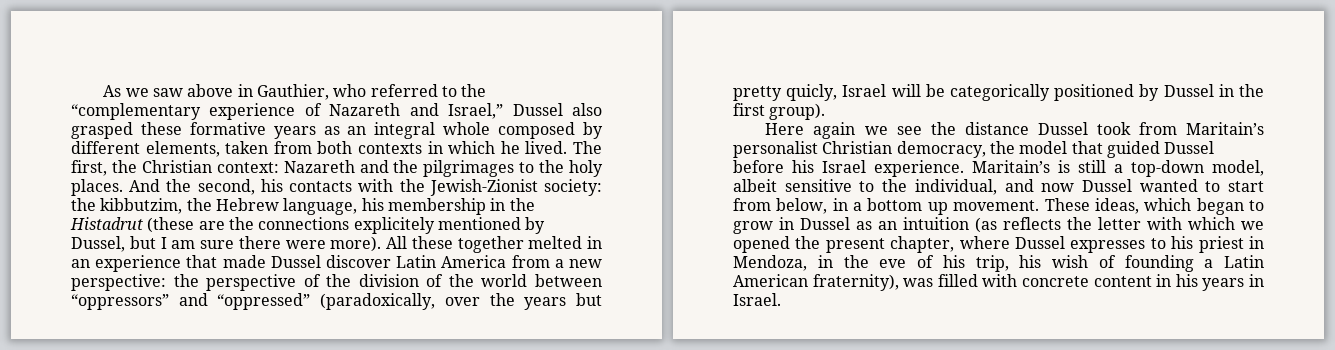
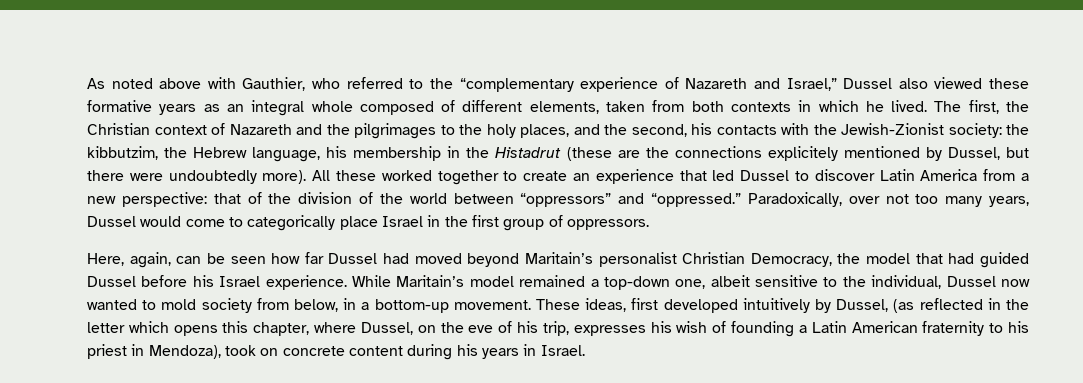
- As we saw above in Gauthier, who referred to the “complementary experience of Nazareth and Israel,” Dussel also grasped these formative years as an integral whole composed by different elements, taken from both contexts in which he lived.
+ As noted above with Gauthier, who referred to the “complementary experience of Nazareth and Israel,” Dussel also viewed these formative years as an integral whole composed of different elements, taken from both contexts in which he lived.
- The first, the Christian context: Nazareth and the pilgrimages to the holy places. And the second, his contacts with the Jewish-Zionist society: the kibbutzim, the Hebrew language, his membership in the Histadrut (these are the connections explicitely mentioned by Dussel, but I am sure there were more).
+ The first, the Christian context of Nazareth and the pilgrimages to the holy places, and the second, his contacts with the Jewish-Zionist society: the kibbutzim, the Hebrew language, his membership in the Histadrut (these are the connections explicitely mentioned by Dussel, but there were undoubtedly more).
- All these together melted in an experience that made Dussel discover Latin America from a new perspective: the perspective of the division of the world between “oppressors” and “oppressed” (paradoxically, over the years but pretty quicly, Israel will be categorically positioned by Dussel in the first group).
- Here again we see the distance Dussel took from Maritain’s personalist Christian democracy, the model that guided Dussel before his Israel experience.
+ All these worked together to create an experience that led Dussel to discover Latin America from a new perspective: that of the division of the world between “oppressors” and “oppressed.” Paradoxically, over not too many years, Dussel would come to categorically place Israel in the first group of oppressors.
+ Here, again, can be seen how far Dussel had moved beyond Maritain’s personalist Christian Democracy, the model that had guided Dussel before his Israel experience.
- Maritain’s is still a top-down model, albeit sensitive to the individual, and now Dussel wanted to start from below, in a bottom up movement.
+ While Maritain’s model remained a top-down one, albeit sensitive to the individual, Dussel now wanted to mold society from below, in a bottom-up movement.
- These ideas, which began to grow in Dussel as an intuition (as reflects the letter with which we opened the present chapter, where Dussel expresses to his priest in Mendoza, in the eve of his trip, his wish of founding a Latin American fraternity), was filled with concrete content in his years in Israel.
+ These ideas, first developed intuitively by Dussel, (as reflected in the letter which opens this chapter, where Dussel, on the eve of his trip, expresses his wish of founding a Latin American fraternity to his priest in Mendoza), took on concrete content during his years in Israel.

